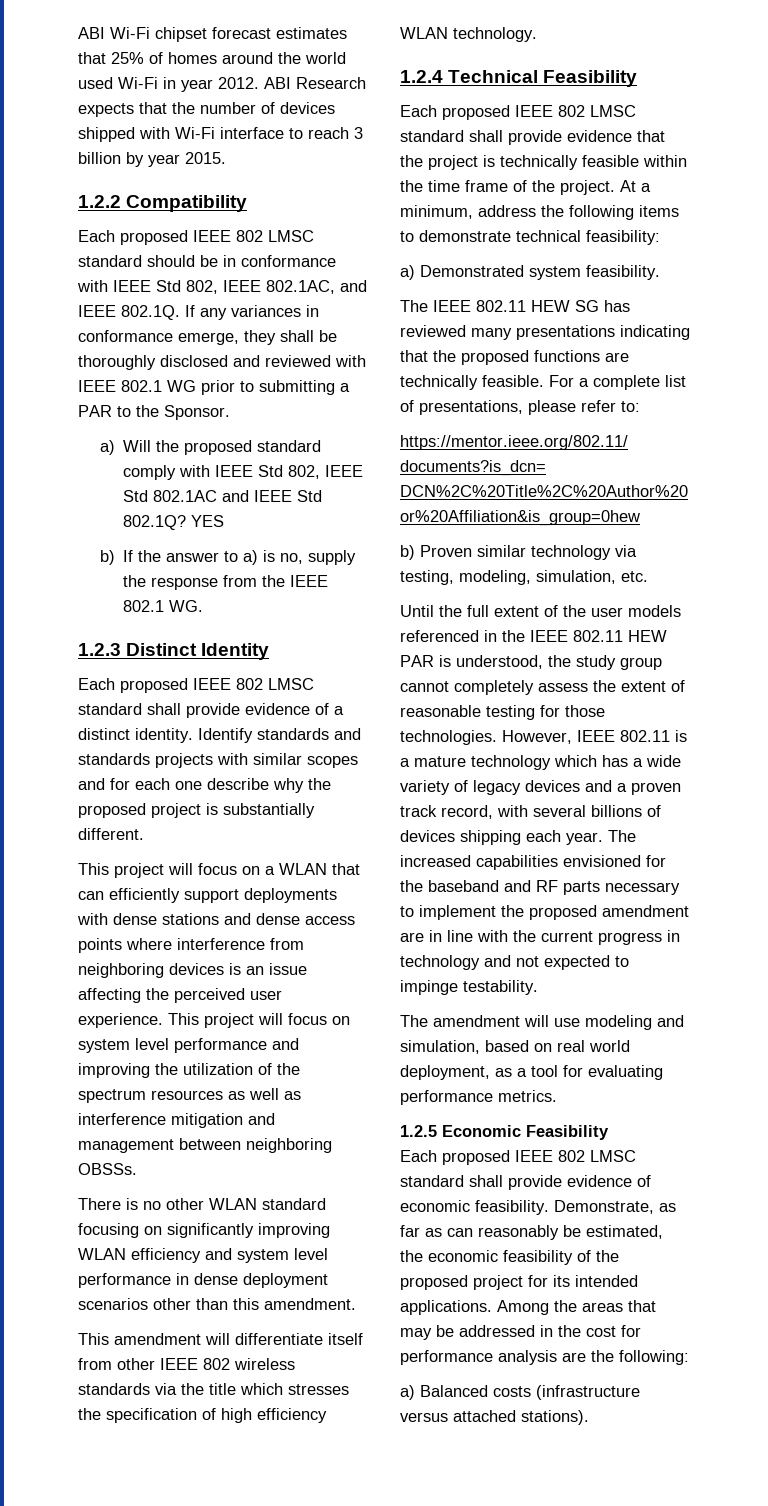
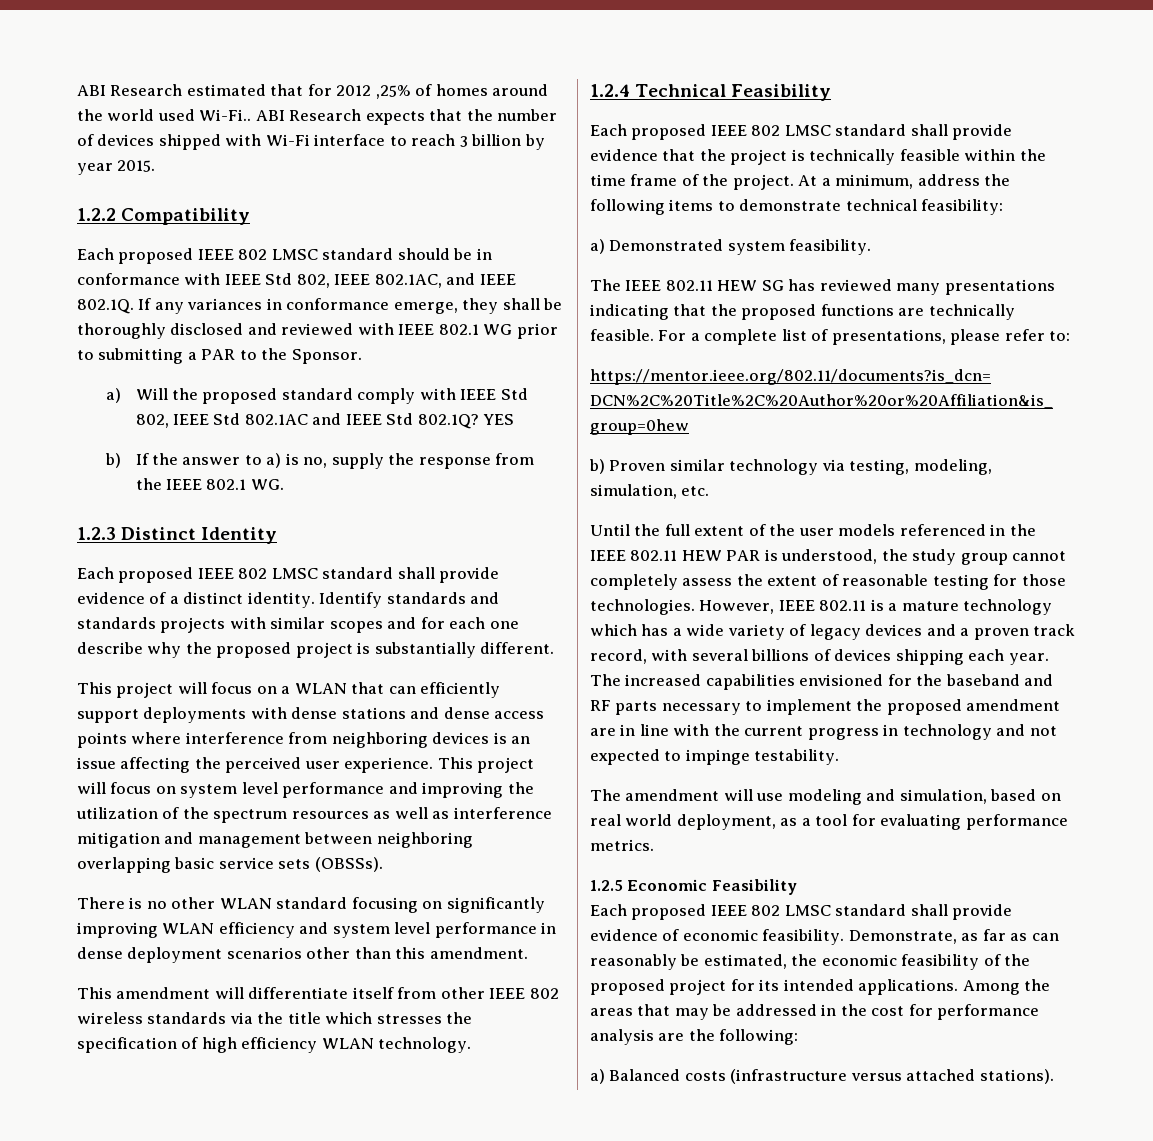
- ABI Wi-Fi chipset forecast estimates that 25% of homes around the world used Wi-Fi in year 2012.
+ ABI Research estimated that for 2012 ,25% of homes around the world used Wi-Fi..
- This project will focus on system level performance and improving the utilization of the spectrum resources as well as interference mitigation and management between neighboring OBSSs.
+ This project will focus on system level performance and improving the utilization of the spectrum resources as well as interference mitigation and management between neighboring overlapping basic service sets (OBSSs).

